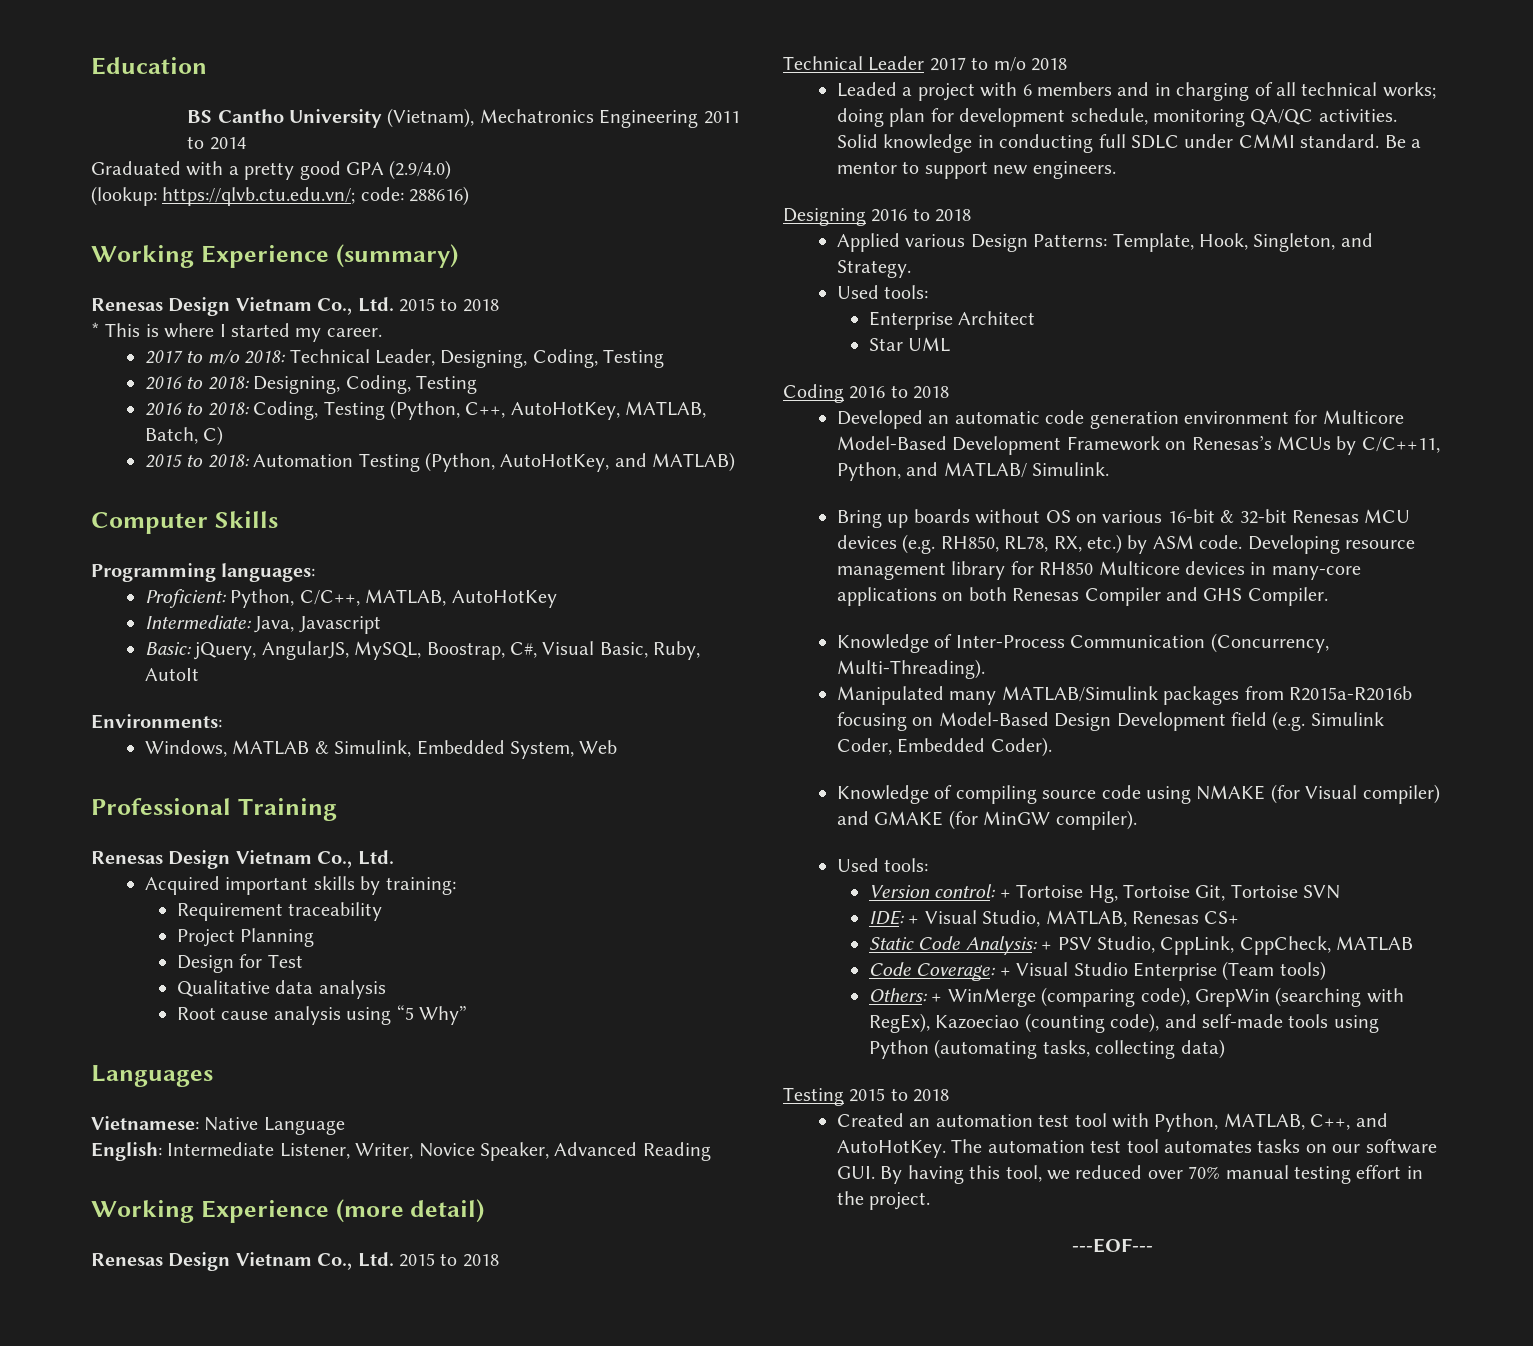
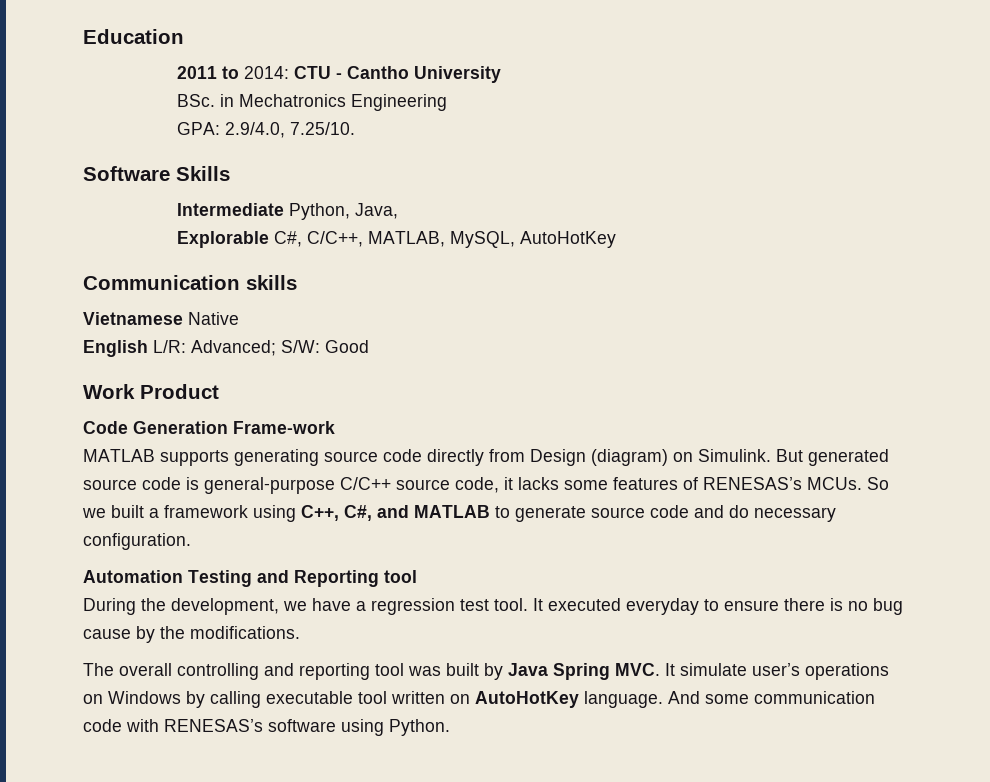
- BS Cantho University (Vietnam), Mechatronics Engineering 2011 to 2014
- Graduated with a pretty good GPA (2.9/4.0)
- (lookup: https://qlvb.ctu.edu.vn/; code: 288616)
- Working Experience (summary)
- Renesas Design Vietnam Co., Ltd. 2015 to 2018
- * This is where I started my career.
- 2017 to m/o 2018: Technical Leader, Designing, Coding, Testing
- 2016 to 2018: Designing, Coding, Testing
- 2016 to 2018: Coding, Testing (Python, C++, AutoHotKey, MATLAB, Batch, C)
- 2015 to 2018: Automation Testing (Python, AutoHotKey, and MATLAB)
- Computer Skills
- Programming languages:
- Proficient: Python, C/C++, MATLAB, AutoHotKey
- Intermediate: Java, Javascript
- Basic: jQuery, AngularJS, MySQL, Boostrap, C#, Visual Basic, Ruby, AutoIt
- Environments:
- Windows, MATLAB & Simulink, Embedded System, Web
- Professional Training
- Renesas Design Vietnam Co., Ltd.
- Acquired important skills by training:
- Requirement traceability
- Project Planning
- Design for Test
- Qualitative data analysis
- Root cause analysis using “5 Why”
- Languages
- Vietnamese: Native Language
- English: Intermediate Listener, Writer, Novice Speaker, Advanced Reading
- Working Experience (more detail)
- Renesas Design Vietnam Co., Ltd. 2015 to 2018
- Technical Leader 2017 to m/o 2018
- Leaded a project with 6 members and in charging of all technical works; doing plan for development schedule, monitoring QA/QC activities. Solid knowledge in conducting full SDLC under CMMI standard. Be a mentor to support new engineers.
- Designing 2016 to 2018
- Applied various Design Patterns: Template, Hook, Singleton, and Strategy.
- Used tools:
- Enterprise Architect
- Star UML
- Coding 2016 to 2018
- Developed an automatic code generation environment for Multicore Model-Based Development Framework on Renesas’s MCUs by C/C++11, Python, and MATLAB/ Simulink.
- Bring up boards without OS on various 16-bit & 32-bit Renesas MCU devices (e.g. RH850, RL78, RX, etc.) by ASM code. Developing resource management library for RH850 Multicore devices in many-core applications on both Renesas Compiler and GHS Compiler.
- Knowledge of Inter-Process Communication (Concurrency, Multi-Threading).
- Manipulated many MATLAB/Simulink packages from R2015a-R2016b focusing on Model-Based Design Development field (e.g. Simulink Coder, Embedded Coder).
- Knowledge of compiling source code using NMAKE (for Visual compiler) and GMAKE (for MinGW compiler).
- Used tools:
- Version control: + Tortoise Hg, Tortoise Git, Tortoise SVN
- IDE: + Visual Studio, MATLAB, Renesas CS+
- Static Code Analysis: + PSV Studio, CppLink, CppCheck, MATLAB
- Code Coverage: + Visual Studio Enterprise (Team tools)
- Others: + WinMerge (comparing code), GrepWin (searching with RegEx), Kazoeciao (counting code), and self-made tools using Python (automating tasks, collecting data)
- Testing 2015 to 2018
- Created an automation test tool with Python, MATLAB, C++, and AutoHotKey. The automation test tool automates tasks on our software GUI. By having this tool, we reduced over 70% manual testing effort in the project.
- ---EOF---
+ 2011 to 2014: CTU - Cantho University
+ BSc. in Mechatronics Engineering
+ GPA: 2.9/4.0, 7.25/10.
+ Software Skills
+ Intermediate Python, Java,
+ Explorable C#, C/C++, MATLAB, MySQL, AutoHotKey
+ Communication skills
+ Vietnamese Native
+ English L/R: Advanced; S/W: Good
+ Work Product
+ Code Generation Frame-work
+ MATLAB supports generating source code directly from Design (diagram) on Simulink. But generated source code is general-purpose C/C++ source code, it lacks some features of RENESAS’s MCUs. So we built a framework using C++, C#, and MATLAB to generate source code and do necessary configuration.
+ Automation Testing and Reporting tool
+ During the development, we have a regression test tool. It executed everyday to ensure there is no bug cause by the modifications.
+ The overall controlling and reporting tool was built by Java Spring MVC. It simulate user’s operations on Windows by calling executable tool written on AutoHotKey language. And some communication code with RENESAS’s software using Python.

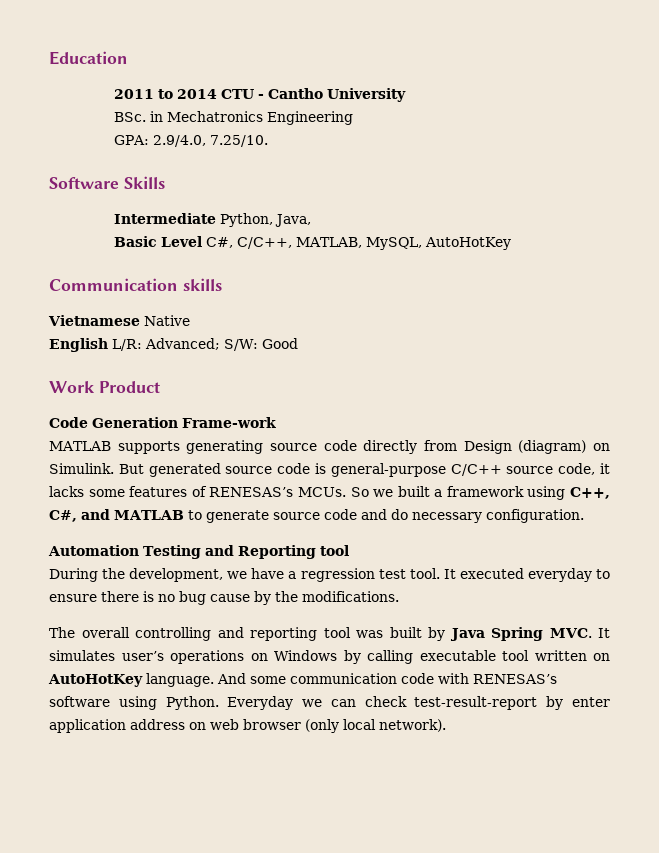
- 2011 to 2014: CTU - Cantho University
+ 2011 to 2014 CTU - Cantho University
- Explorable C#, C/C++, MATLAB, MySQL, AutoHotKey
+ Basic Level C#, C/C++, MATLAB, MySQL, AutoHotKey
- The overall controlling and reporting tool was built by Java Spring MVC. It simulate user’s operations on Windows by calling executable tool written on AutoHotKey language.
+ The overall controlling and reporting tool was built by Java Spring MVC. It simulates user’s operations on Windows by calling executable tool written on AutoHotKey language.
+ Everyday we can check test-result-report by enter application address on web browser (only local network).

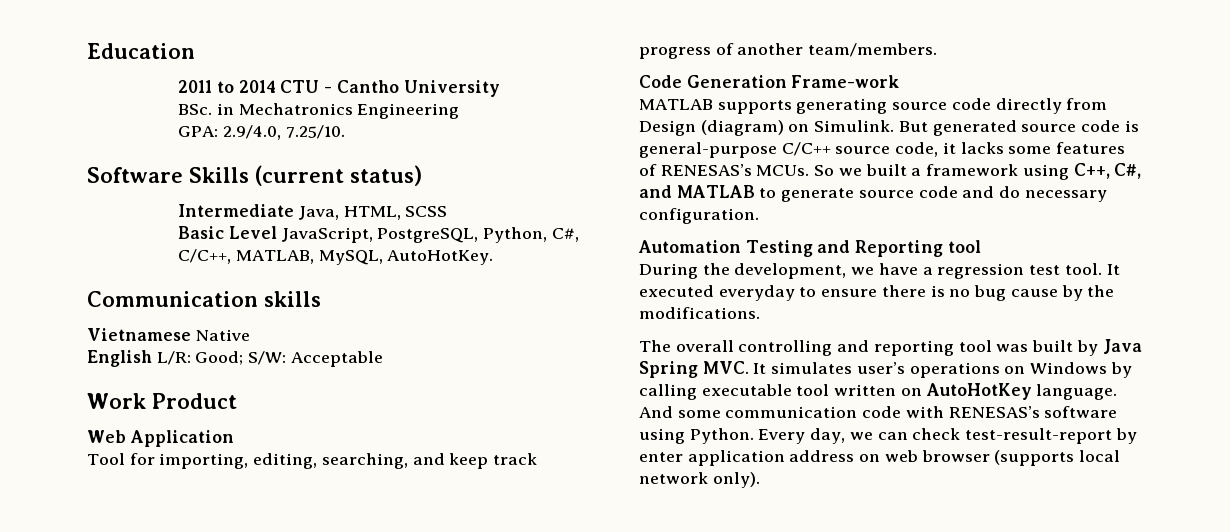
- Software Skills
+ Software Skills (current status)
- Intermediate Python, Java,
+ Intermediate Java, HTML, SCSS
- Basic Level C#, C/C++, MATLAB, MySQL, AutoHotKey
+ Basic Level JavaScript, PostgreSQL, Python, C#, C/C++, MATLAB, MySQL, AutoHotKey.
- English L/R: Advanced; S/W: Good
+ English L/R: Good; S/W: Acceptable
+ Web Application
+ Tool for importing, editing, searching, and keep track progress of another team/members.
- Everyday we can check test-result-report by enter application address on web browser (only local network).
+ Every day, we can check test-result-report by enter application address on web browser (supports local network only).

